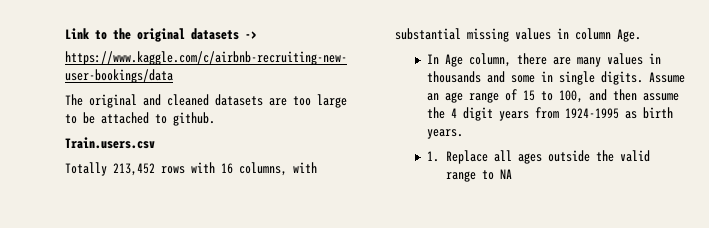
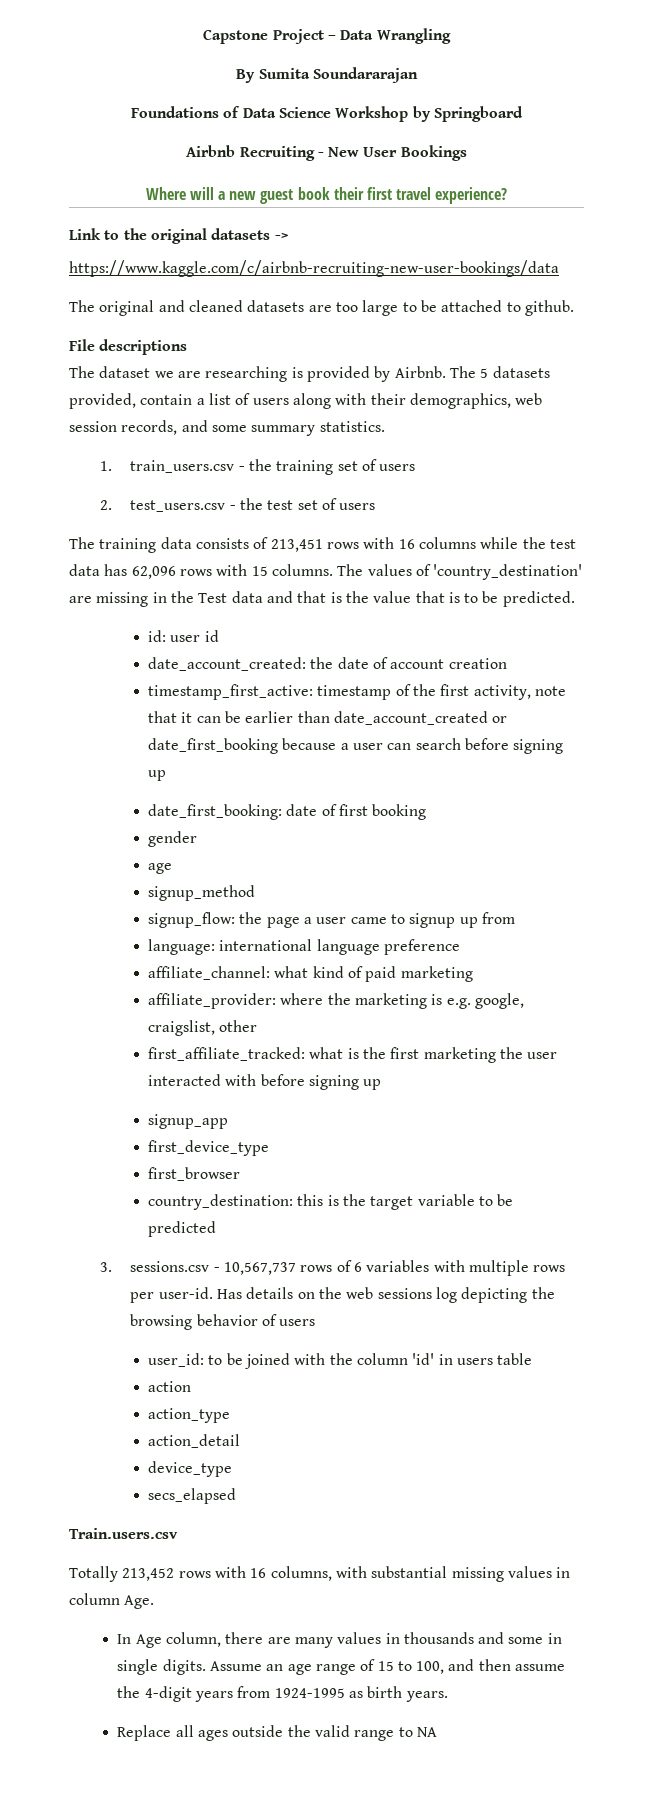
+ Capstone Project – Data Wrangling
+ By Sumita Soundararajan
+ Foundations of Data Science Workshop by Springboard
+ Airbnb Recruiting - New User Bookings
+ Where will a new guest book their first travel experience?
+ File descriptions
+ The dataset we are researching is provided by Airbnb. The 5 datasets provided, contain a list of users along with their demographics, web session records, and some summary statistics.
+ 1. train_users.csv - the training set of users
+ 2. test_users.csv - the test set of users
+ The training data consists of 213,451 rows with 16 columns while the test data has 62,096 rows with 15 columns. The values of 'country_destination' are missing in the Test data and that is the value that is to be predicted.
+ id: user id
+ date_account_created: the date of account creation
+ timestamp_first_active: timestamp of the first activity, note that it can be earlier than date_account_created or date_first_booking because a user can search before signing up
+ date_first_booking: date of first booking
+ gender
+ age
+ signup_method
+ signup_flow: the page a user came to signup up from
+ language: international language preference
+ affiliate_channel: what kind of paid marketing
+ affiliate_provider: where the marketing is e.g. google, craigslist, other
+ first_affiliate_tracked: what is the first marketing the user interacted with before signing up
+ signup_app
+ first_device_type
+ first_browser
+ country_destination: this is the target variable to be predicted
+ 3. sessions.csv - 10,567,737 rows of 6 variables with multiple rows per user-id. Has details on the web sessions log depicting the browsing behavior of users
+ user_id: to be joined with the column 'id' in users table
+ action
+ action_type
+ action_detail
+ device_type
+ secs_elapsed
- Assume an age range of 15 to 100, and then assume the 4 digit years from 1924-1995 as birth years.
+ Assume an age range of 15 to 100, and then assume the 4-digit years from 1924-1995 as birth years.
- 1. Replace all ages outside the valid range to NA
+ Replace all ages outside the valid range to NA

